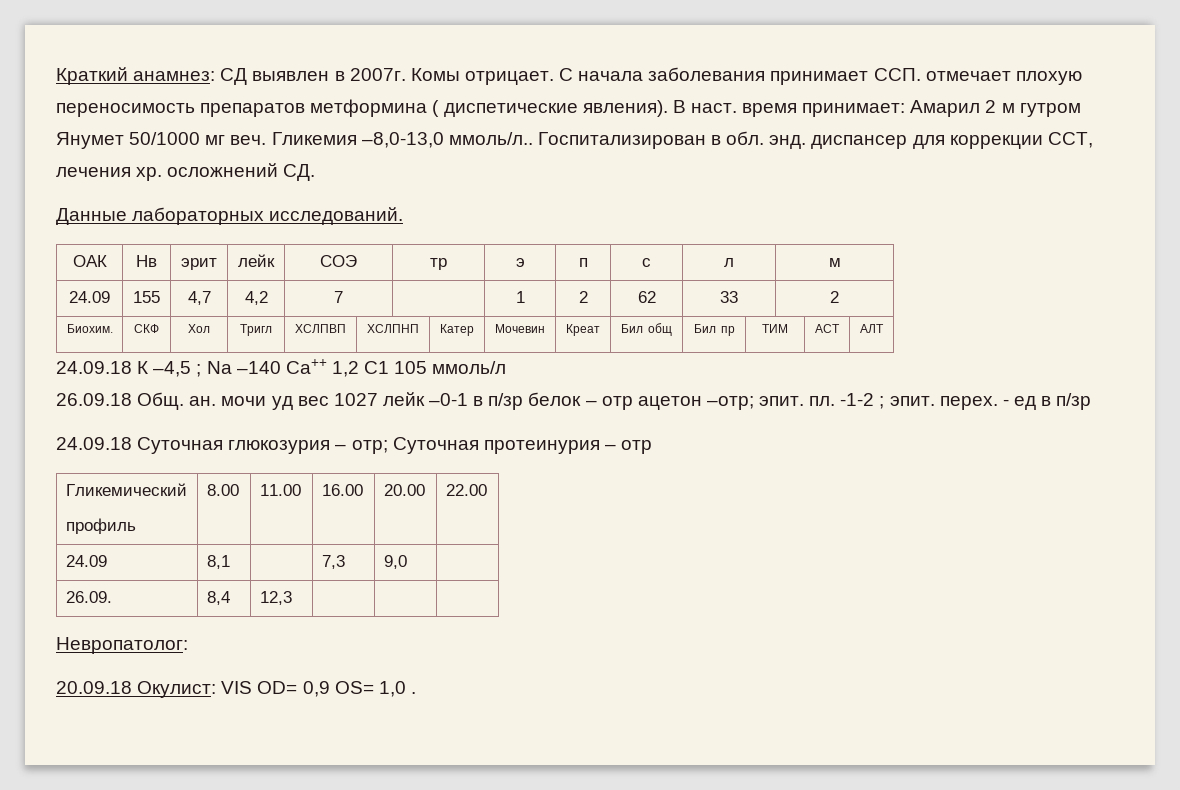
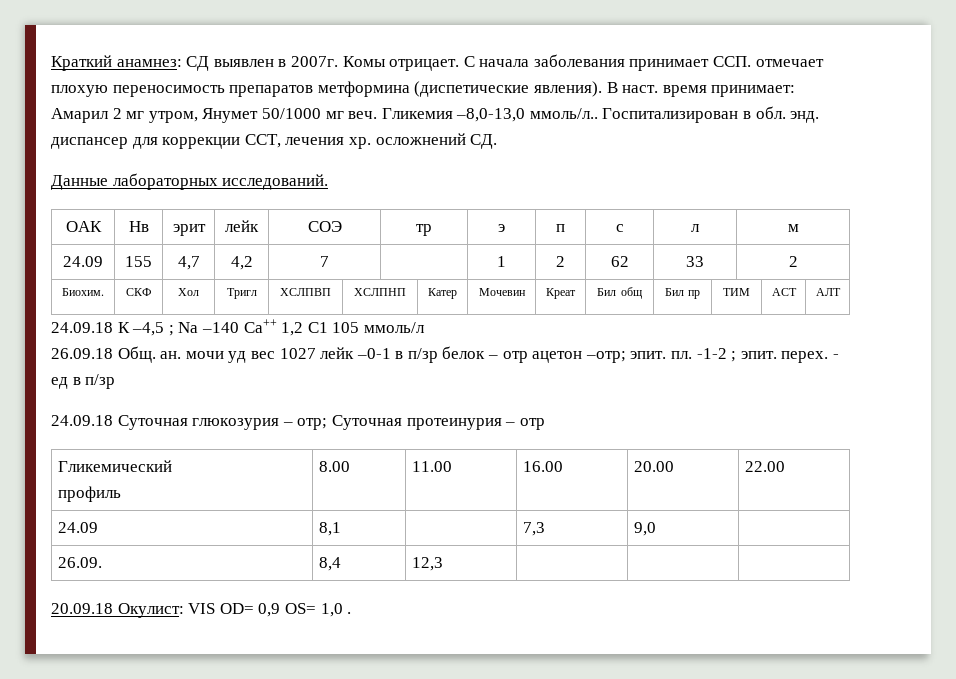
- С начала заболевания принимает ССП. отмечает плохую переносимость препаратов метформина ( диспетические явления).
+ С начала заболевания принимает ССП. отмечает плохую переносимость препаратов метформина (диспетические явления).
- В наст. время принимает: Амарил 2 м гутром Янумет 50/1000 мг веч.
+ В наст. время принимает: Амарил 2 мг утром, Янумет 50/1000 мг веч.
- Невропатолог:

